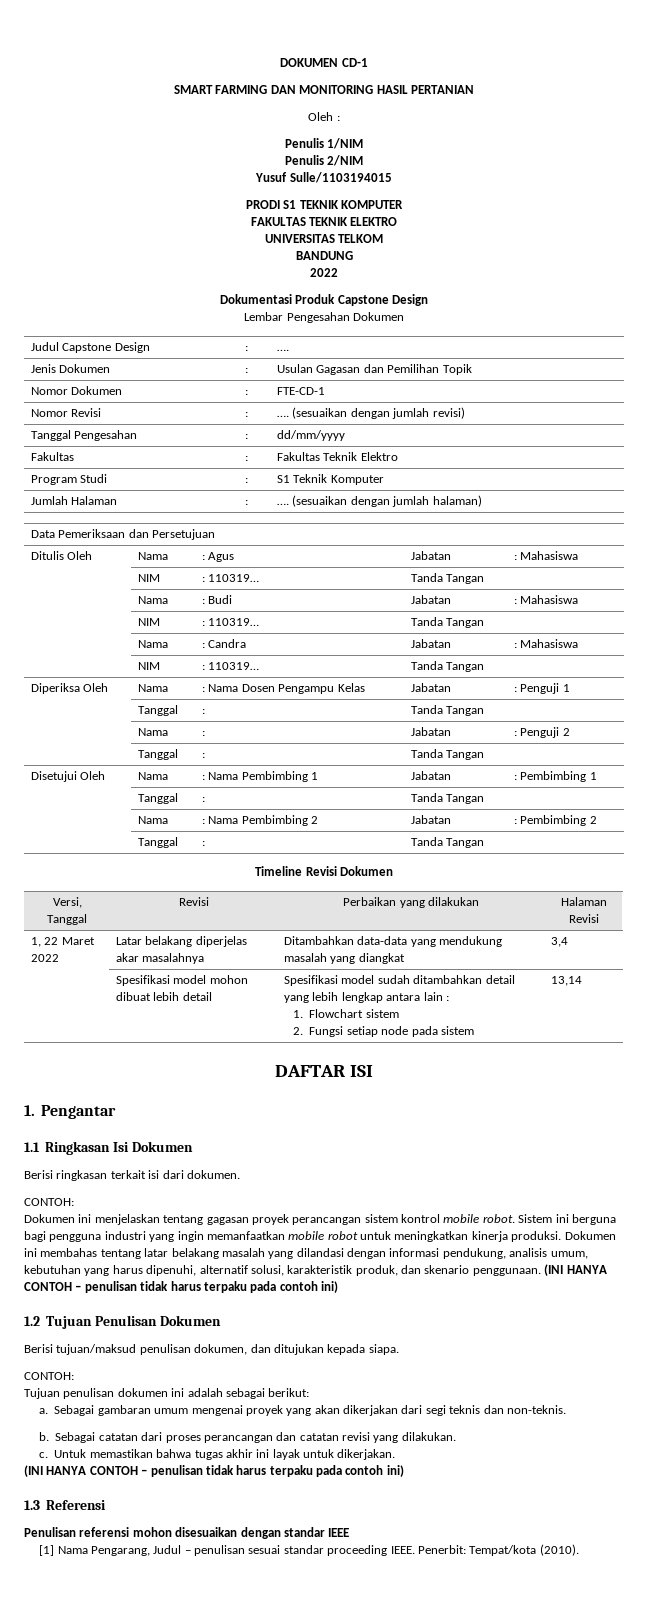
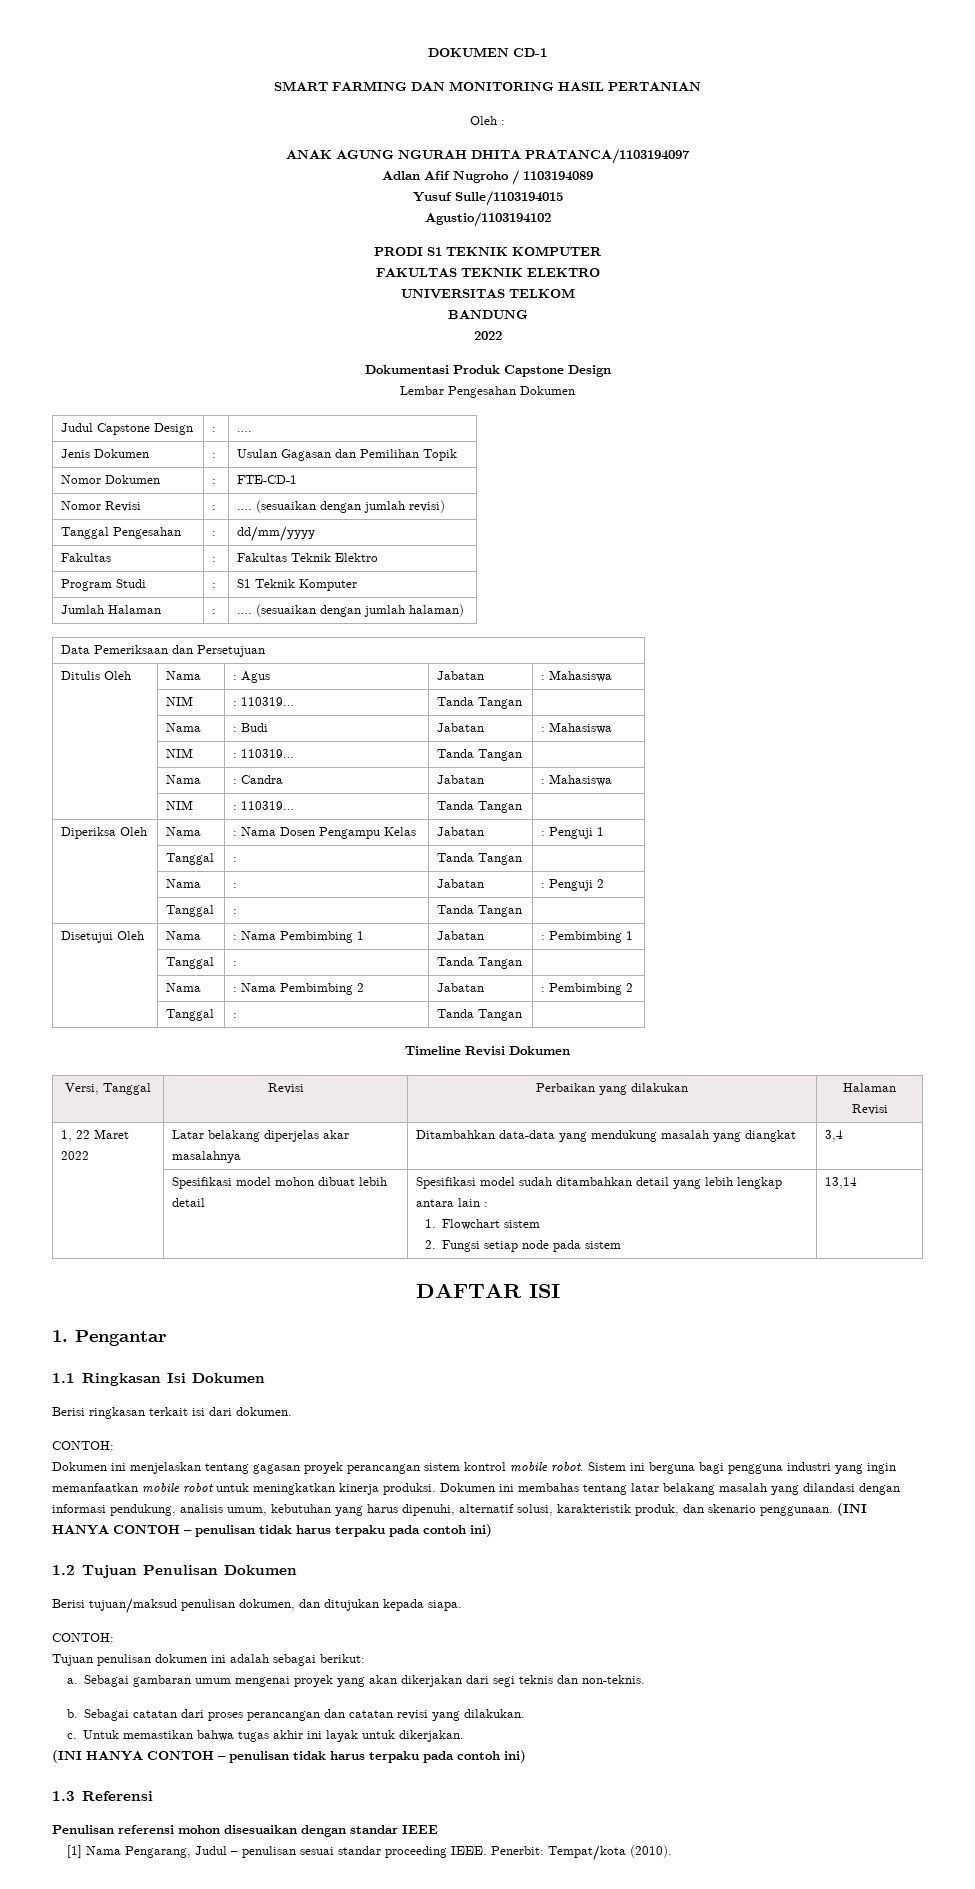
- Penulis 1/NIM
- Penulis 2/NIM
+ ANAK AGUNG NGURAH DHITA PRATANCA/1103194097
+ Adlan Afif Nugroho / 1103194089
+ Agustio/1103194102

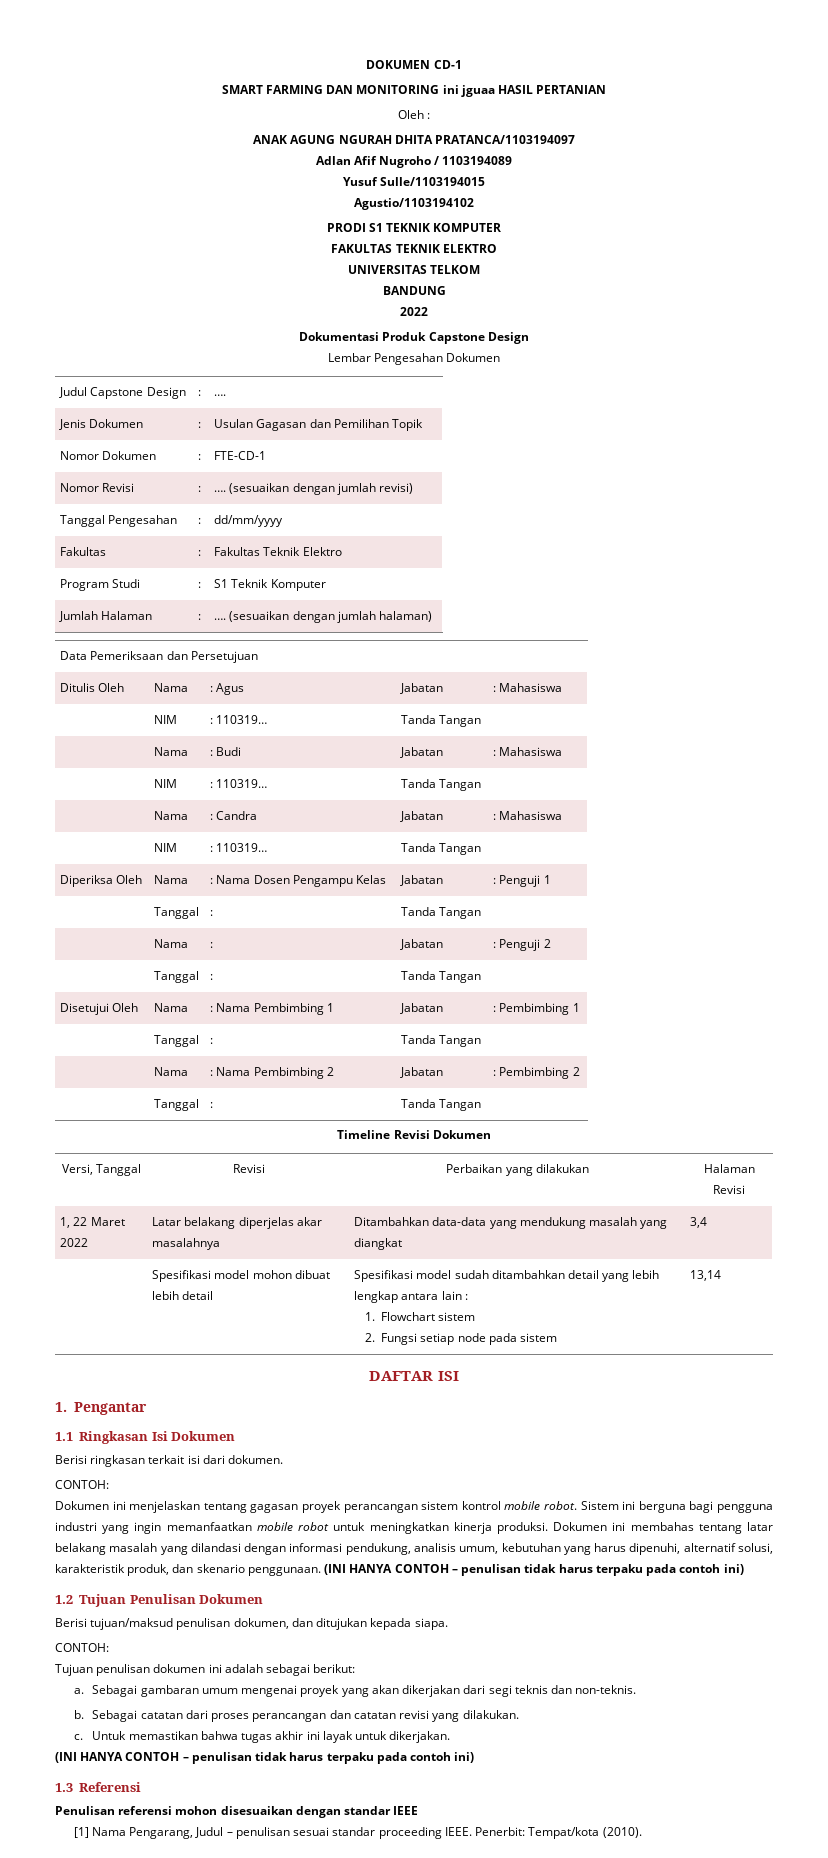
- SMART FARMING DAN MONITORING HASIL PERTANIAN
+ SMART FARMING DAN MONITORING ini jguaa HASIL PERTANIAN

